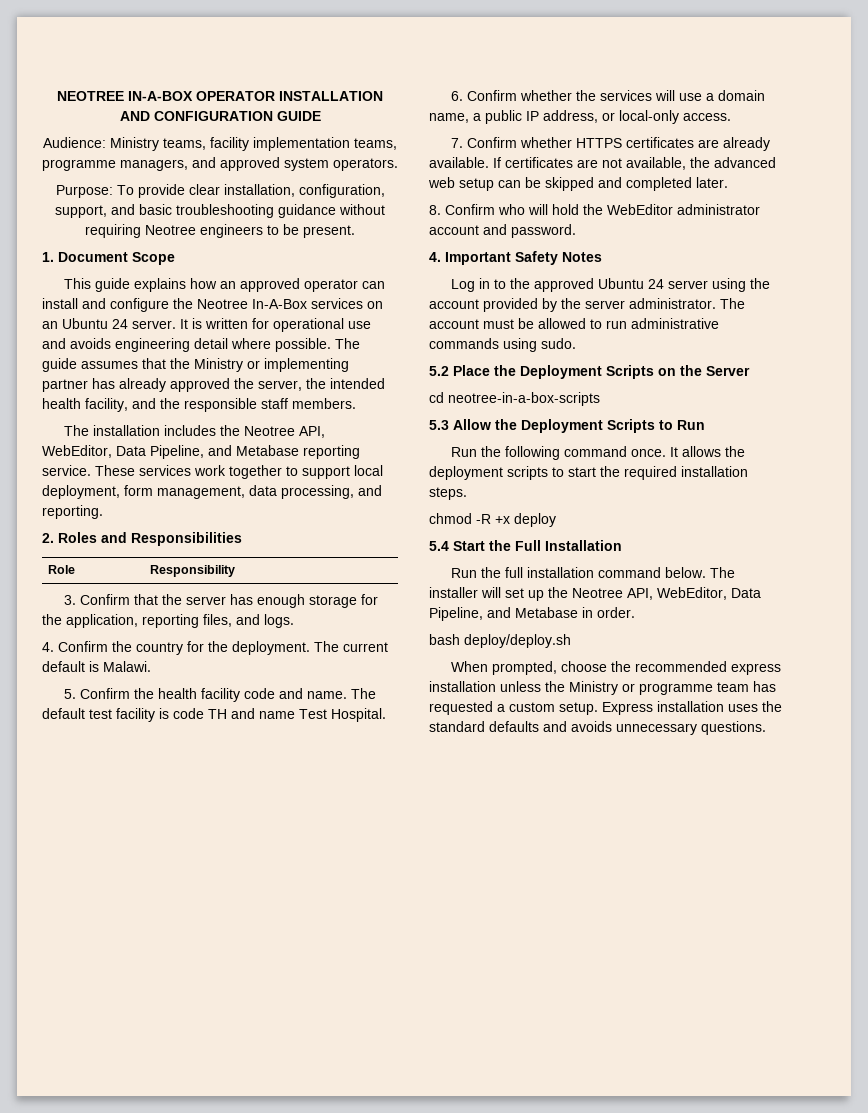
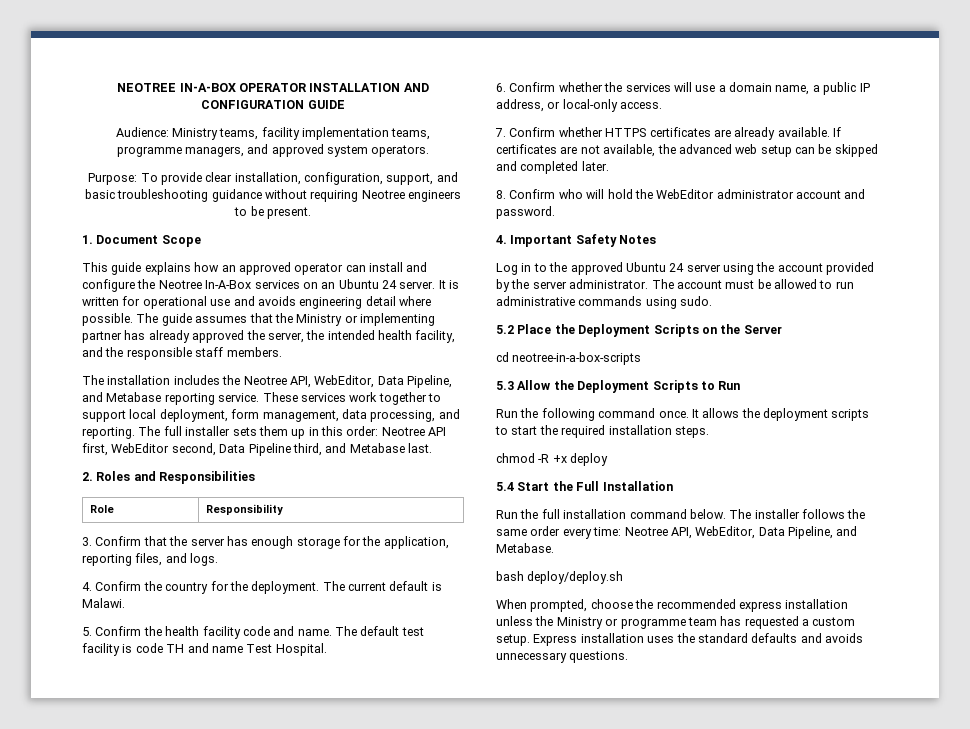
+ The full installer sets them up in this order: Neotree API first, WebEditor second, Data Pipeline third, and Metabase last.
- The installer will set up the Neotree API, WebEditor, Data Pipeline, and Metabase in order.
+ The installer follows the same order every time: Neotree API, WebEditor, Data Pipeline, and Metabase.

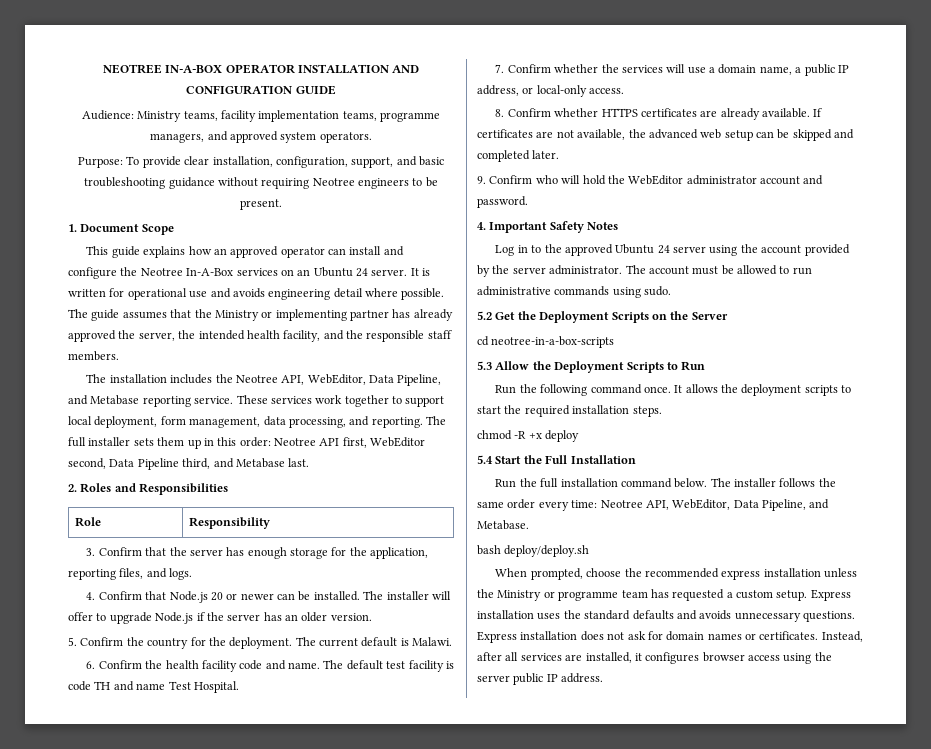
- 4. Confirm the country for the deployment.
+ 4. Confirm that Node.js 20 or newer can be installed. The installer will offer to upgrade Node.js if the server has an older version.
+ 5. Confirm the country for the deployment.
- 5. Confirm the health facility code and name.
+ 6. Confirm the health facility code and name.
- 6. Confirm whether the services will use a domain name, a public IP address, or local-only access.
+ 7. Confirm whether the services will use a domain name, a public IP address, or local-only access.
- 7. Confirm whether HTTPS certificates are already available.
+ 8. Confirm whether HTTPS certificates are already available.
- 8. Confirm who will hold the WebEditor administrator account and password.
+ 9. Confirm who will hold the WebEditor administrator account and password.
- 5.2 Place the Deployment Scripts on the Server
+ 5.2 Get the Deployment Scripts on the Server
+ Express installation does not ask for domain names or certificates. Instead, after all services are installed, it configures browser access using the server public IP address.

